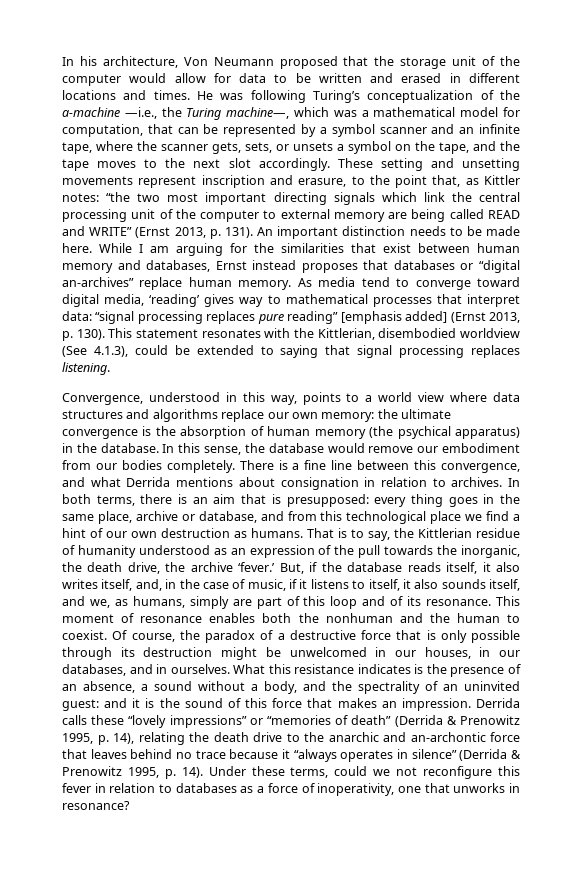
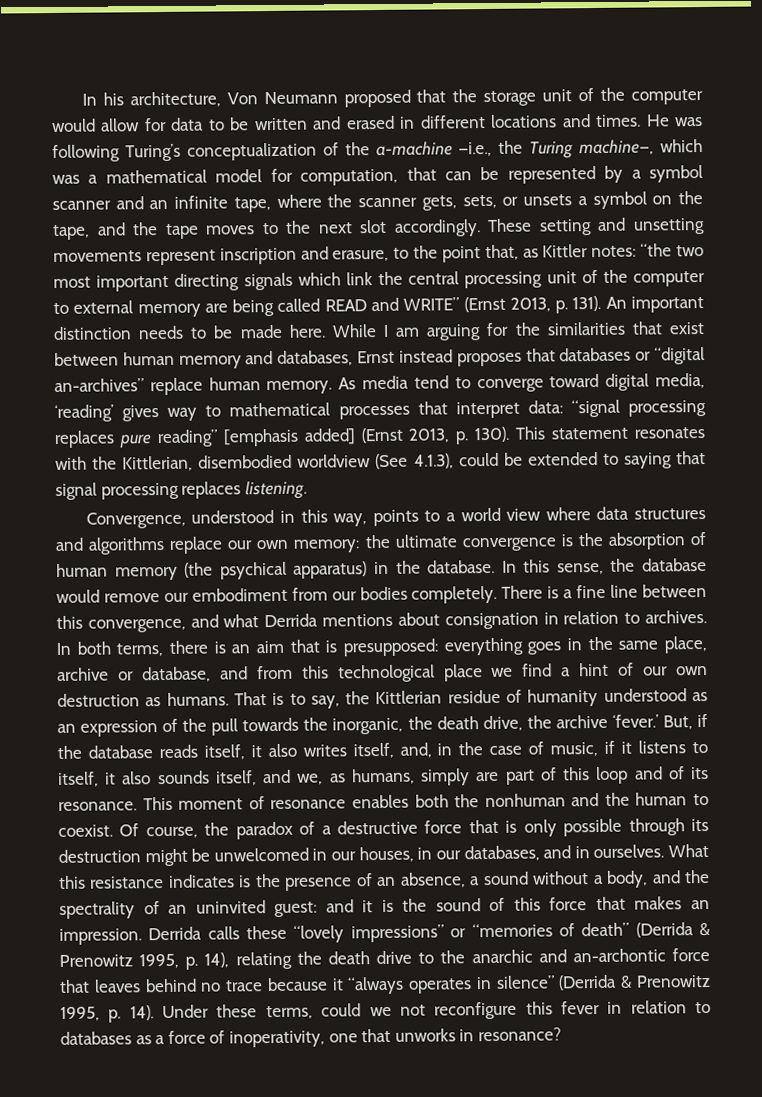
- In both terms, there is an aim that is presupposed: every thing goes in the same place, archive or database, and from this technological place we find a hint of our own destruction as humans.
+ In both terms, there is an aim that is presupposed: everything goes in the same place, archive or database, and from this technological place we find a hint of our own destruction as humans.

